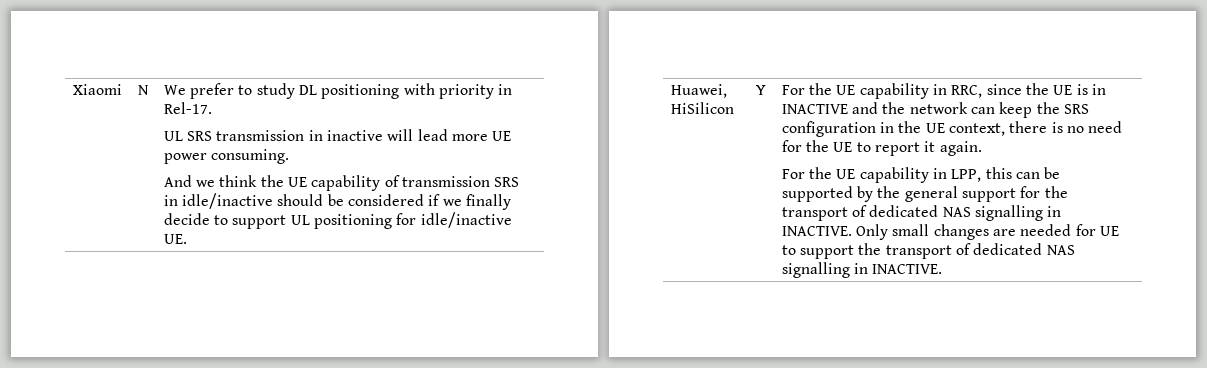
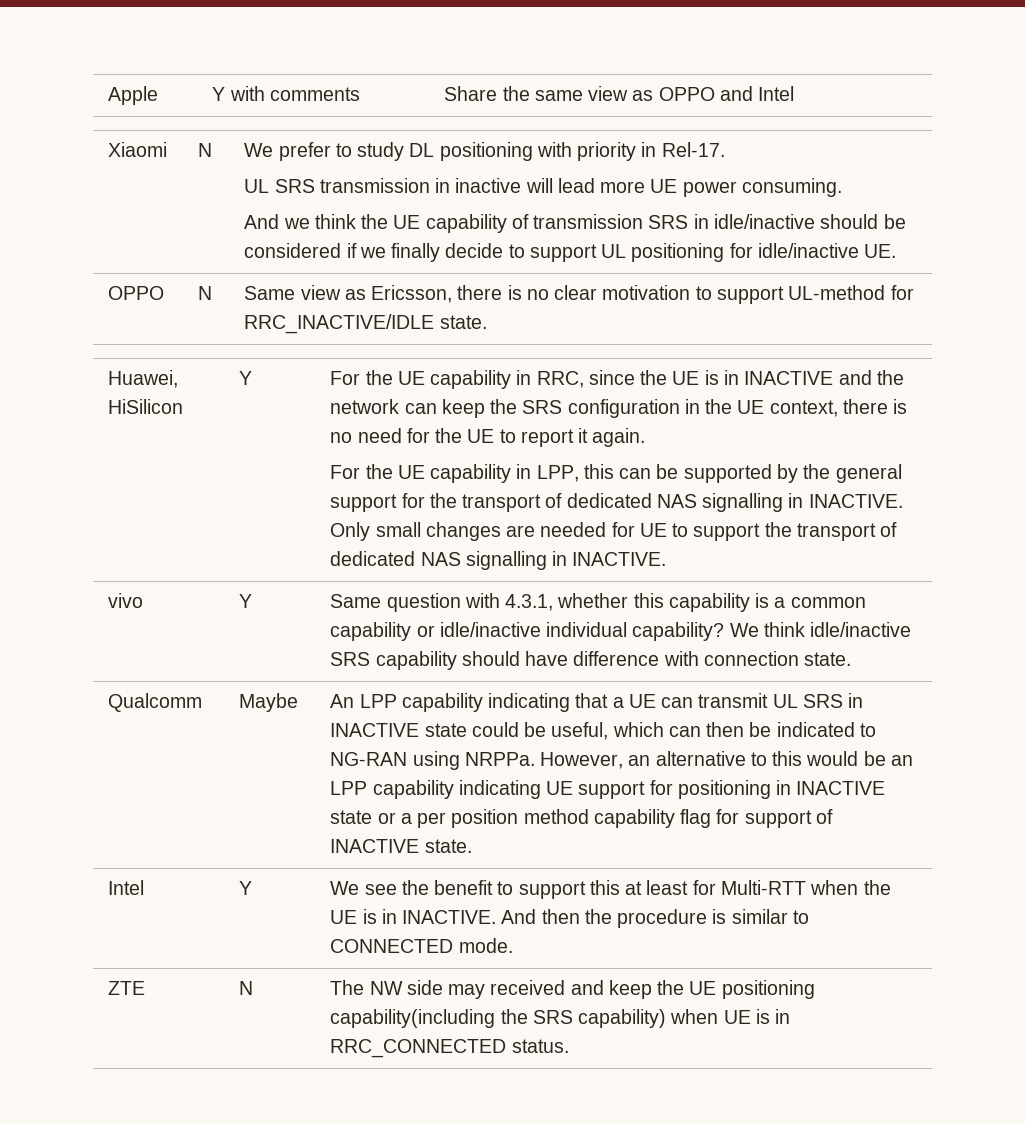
+ Apple | Y with comments | Share the same view as OPPO and Intel
+ OPPO | N | Same view as Ericsson, there is no clear motivation to support UL-method for RRC_INACTIVE/IDLE state.
+ vivo | Y | Same question with 4.3.1, whether this capability is a common capability or idle/inactive individual capability? We think idle/inactive SRS capability should have difference with connection state.
+ Qualcomm | Maybe | An LPP capability indicating that a UE can transmit UL SRS in INACTIVE state could be useful, which can then be indicated to NG-RAN using NRPPa. However, an alternative to this would be an LPP capability indicating UE support for positioning in INACTIVE state or a per position method capability flag for support of INACTIVE state.
+ Intel | Y | We see the benefit to support this at least for Multi-RTT when the UE is in INACTIVE. And then the procedure is similar to CONNECTED mode.
+ ZTE | N | The NW side may received and keep the UE positioning capability(including the SRS capability) when UE is in RRC_CONNECTED status.

